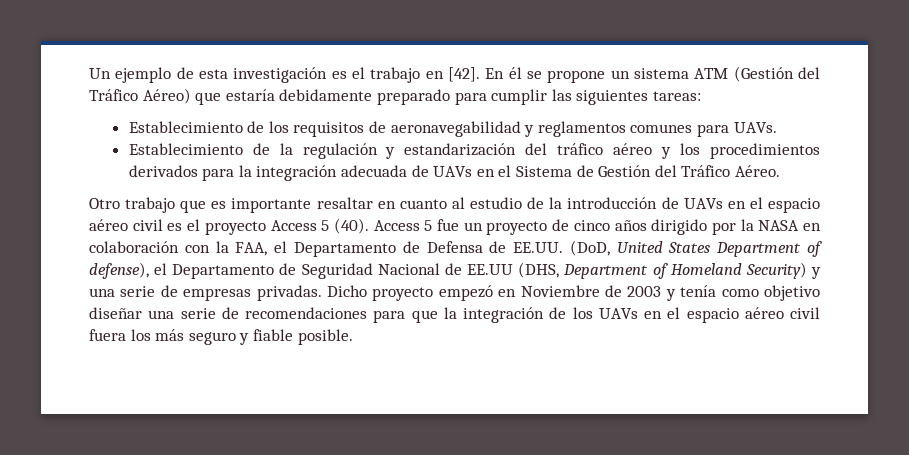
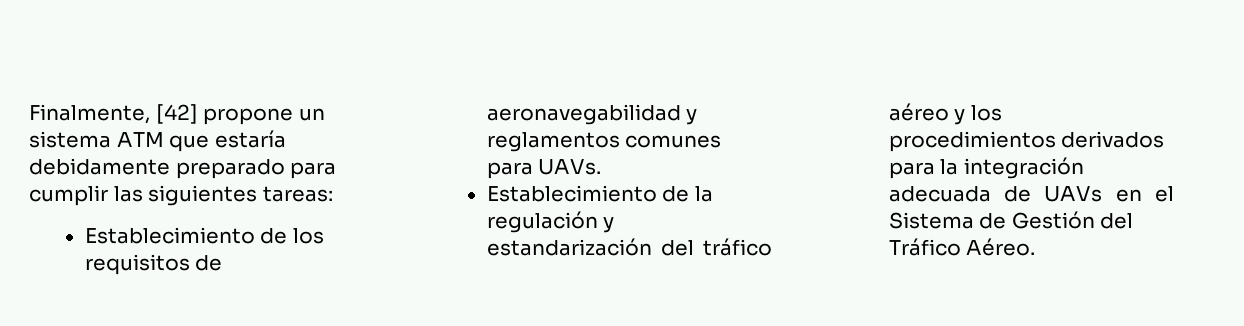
- Un ejemplo de esta investigación es el trabajo en [42]. En él se propone un sistema ATM (Gestión del Tráfico Aéreo) que estaría debidamente preparado para cumplir las siguientes tareas:
+ Finalmente, [42] propone un sistema ATM que estaría debidamente preparado para cumplir las siguientes tareas:
- Otro trabajo que es importante resaltar en cuanto al estudio de la introducción de UAVs en el espacio aéreo civil es el proyecto Access 5 (40). Access 5 fue un proyecto de cinco años dirigido por la NASA en colaboración con la FAA, el Departamento de Defensa de EE.UU. (DoD, United States Department of defense), el Departamento de Seguridad Nacional de EE.UU (DHS, Department of Homeland Security) y una serie de empresas privadas. Dicho proyecto empezó en Noviembre de 2003 y tenía como objetivo diseñar una serie de recomendaciones para que la integración de los UAVs en el espacio aéreo civil fuera los más seguro y fiable posible.

